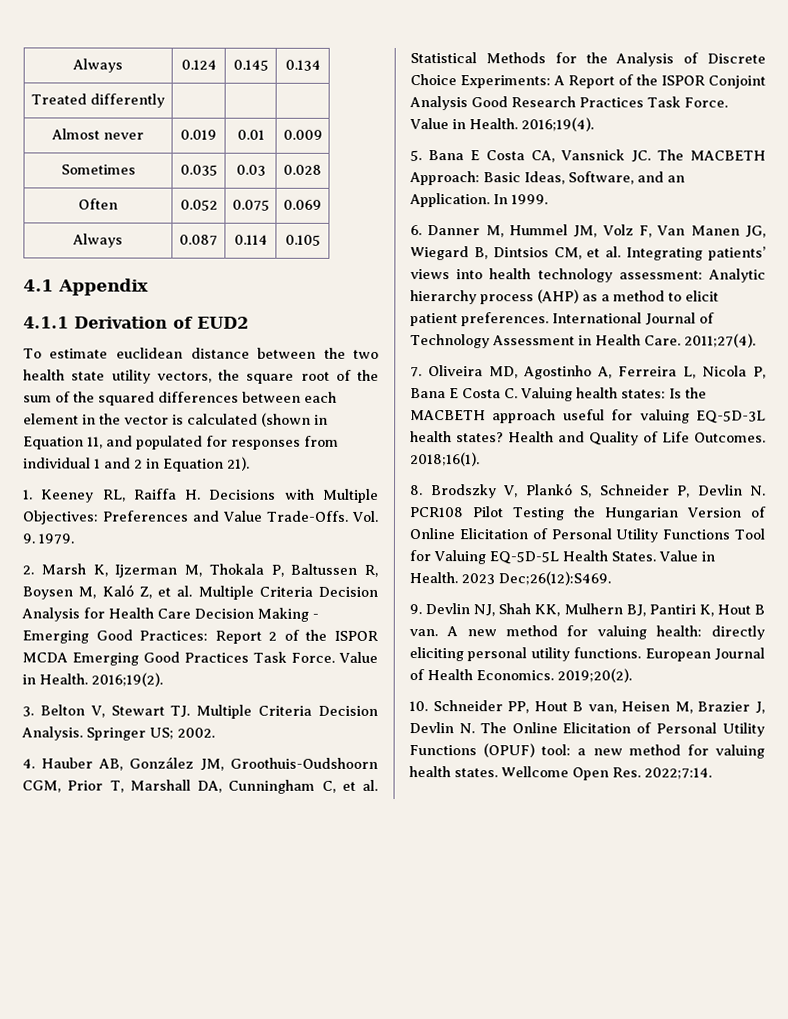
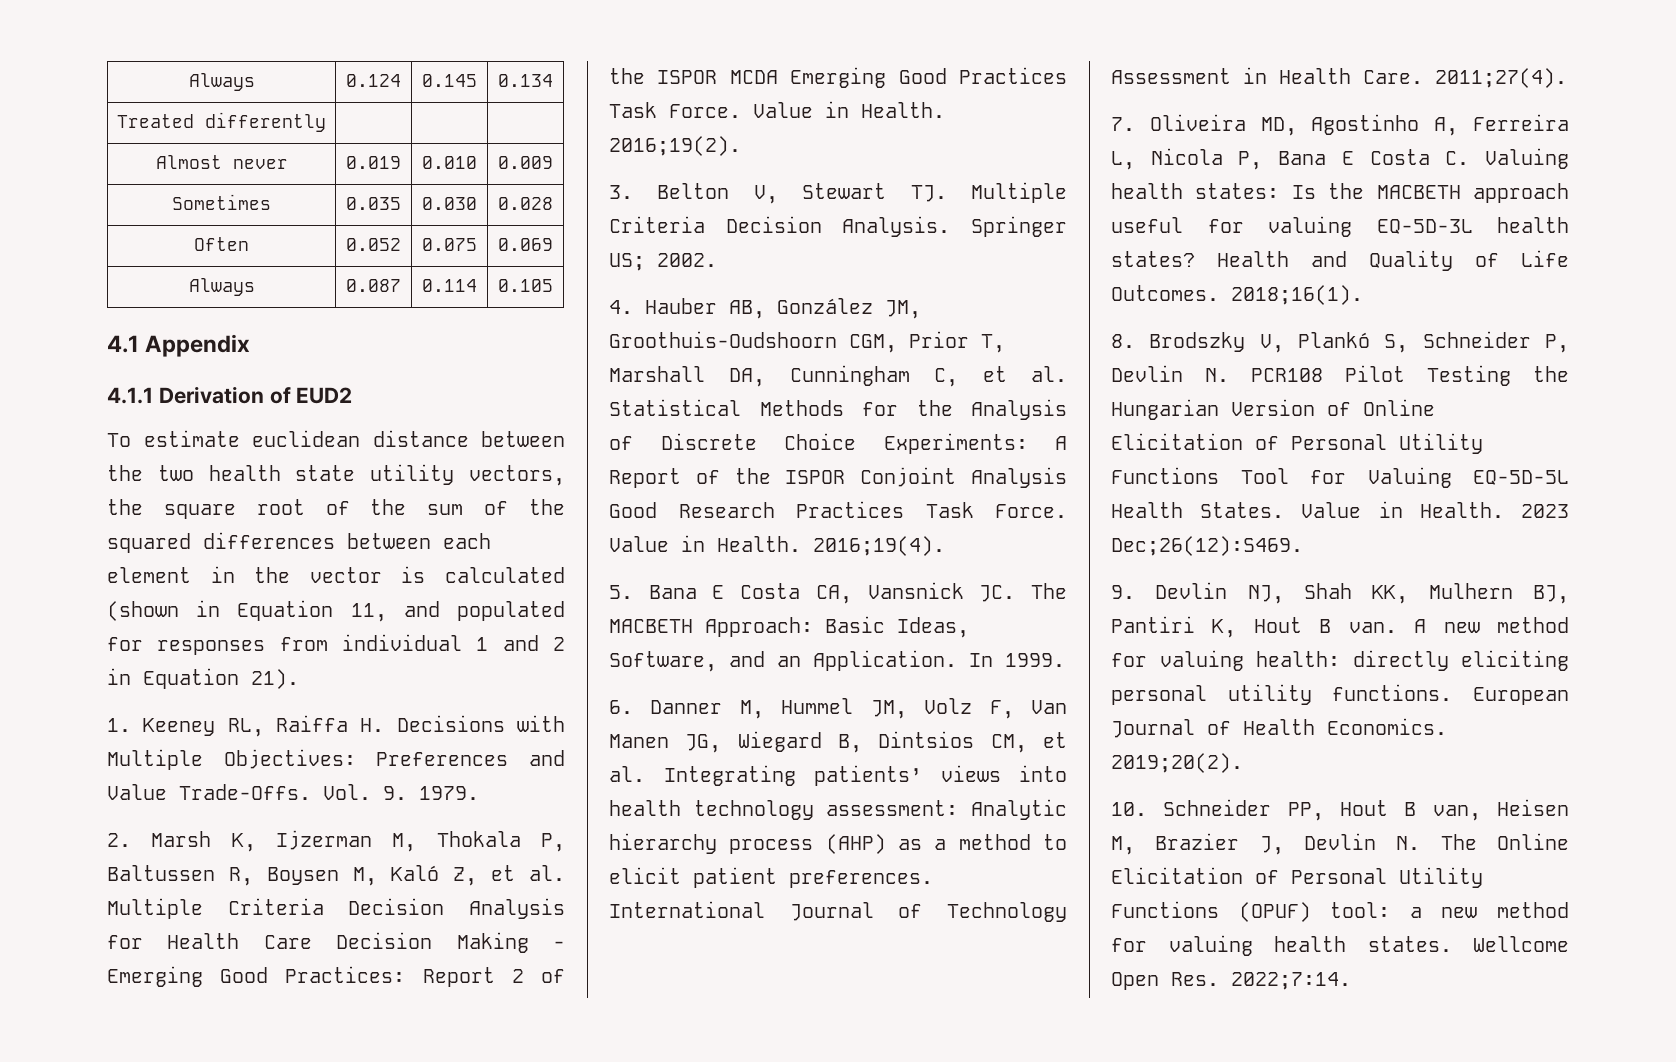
- Almost never | 0.019 | 0.01 | 0.009
+ Almost never | 0.019 | 0.010 | 0.009
- Sometimes | 0.035 | 0.03 | 0.028
+ Sometimes | 0.035 | 0.030 | 0.028

